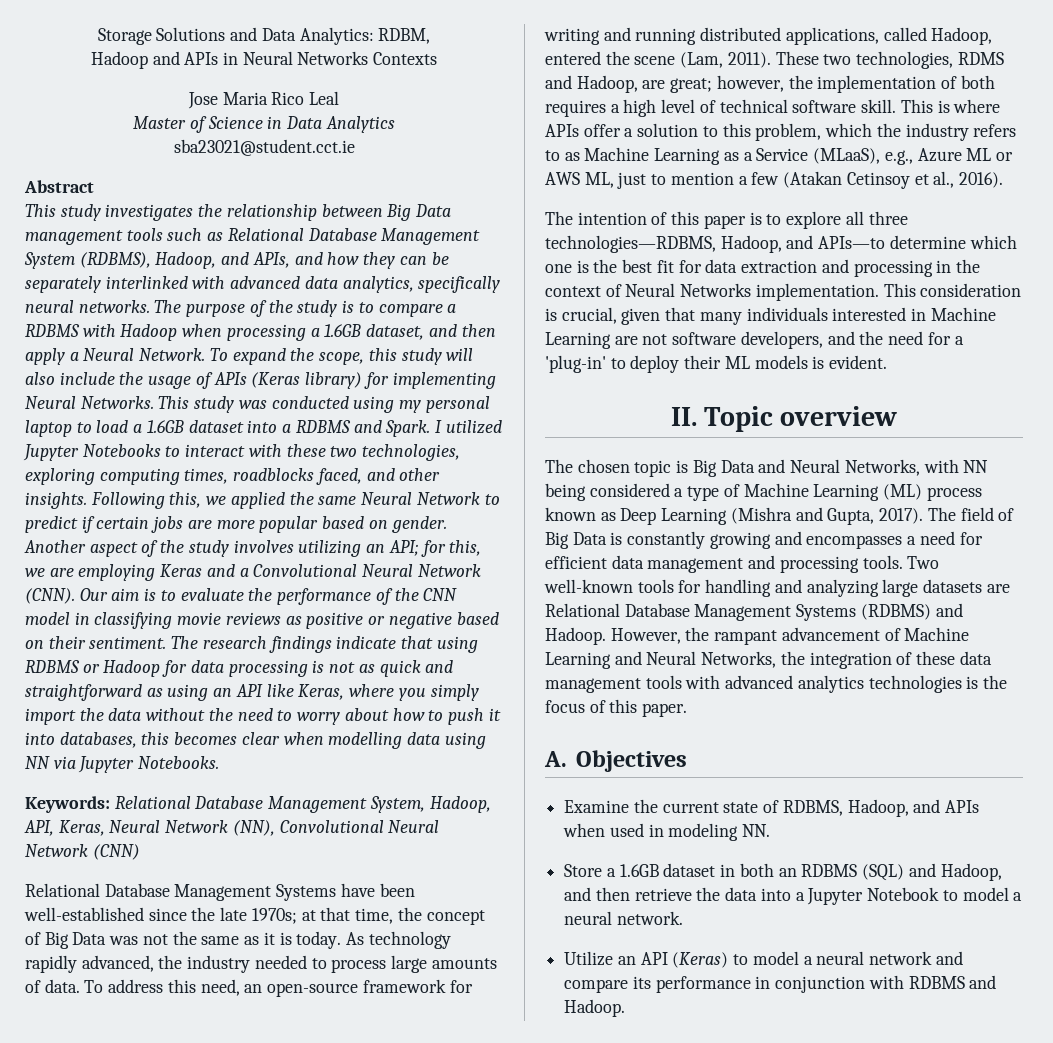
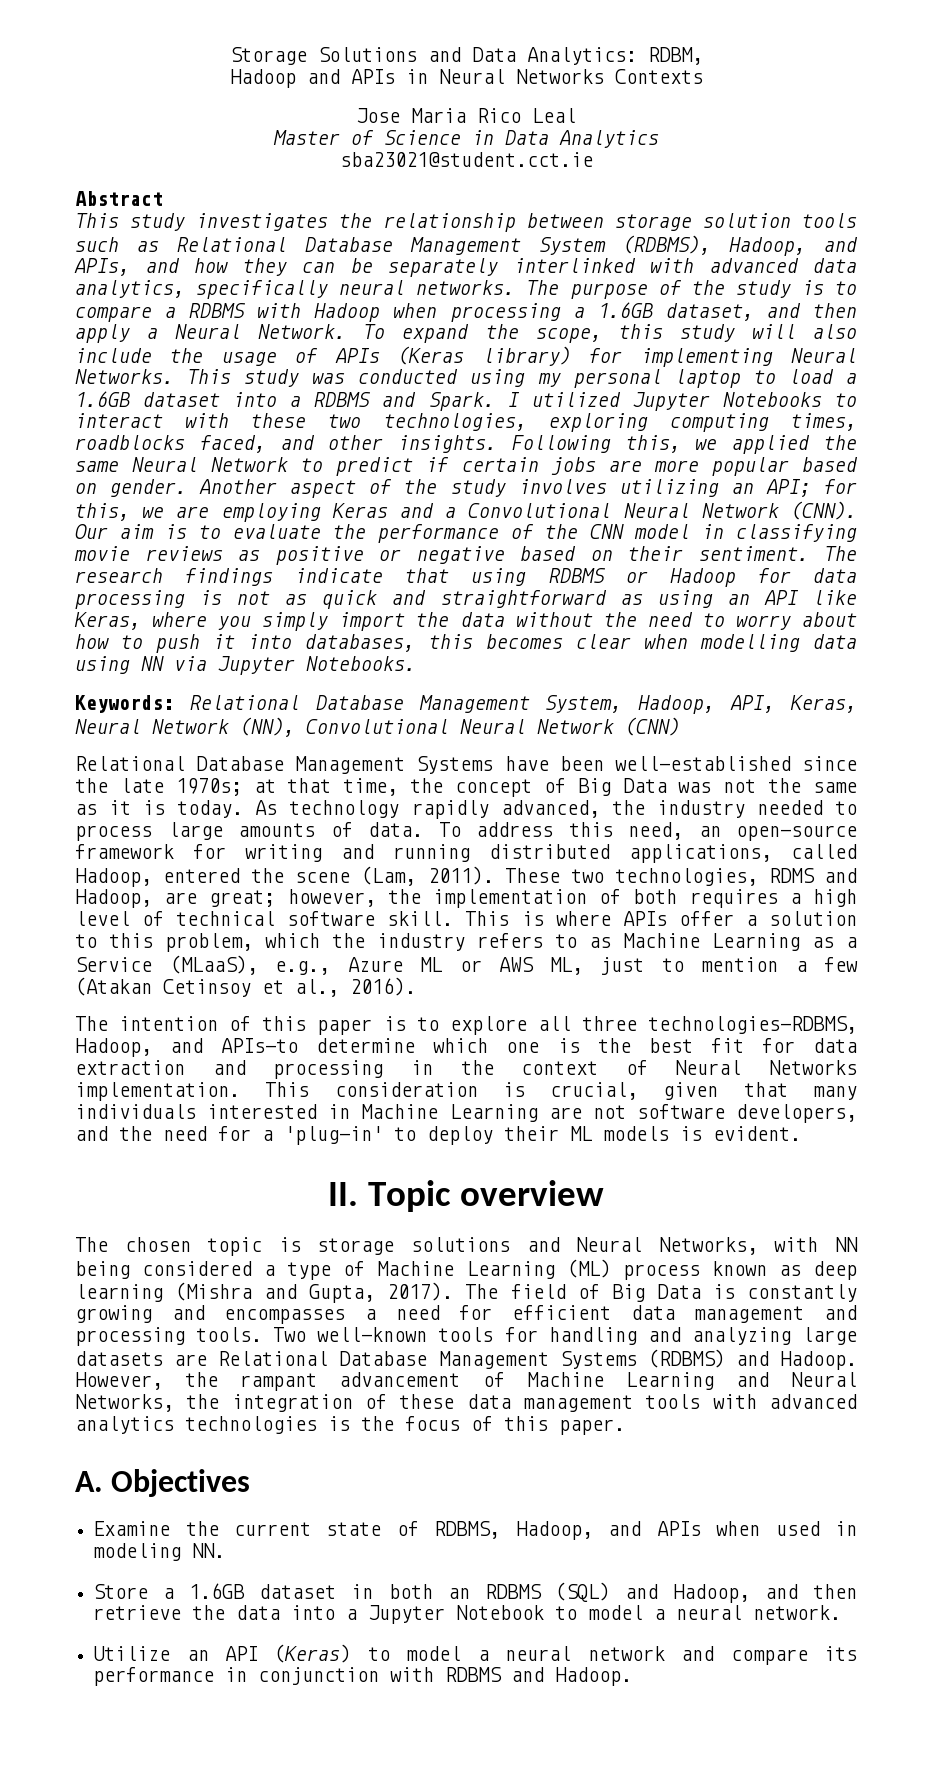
- This study investigates the relationship between Big Data management tools such as Relational Database Management System (RDBMS), Hadoop, and APIs, and how they can be separately interlinked with advanced data analytics, specifically neural networks.
+ This study investigates the relationship between storage solution tools such as Relational Database Management System (RDBMS), Hadoop, and APIs, and how they can be separately interlinked with advanced data analytics, specifically neural networks.
- The chosen topic is Big Data and Neural Networks, with NN being considered a type of Machine Learning (ML) process known as Deep Learning (Mishra and Gupta, 2017).
+ The chosen topic is storage solutions and Neural Networks, with NN being considered a type of Machine Learning (ML) process known as deep learning (Mishra and Gupta, 2017).

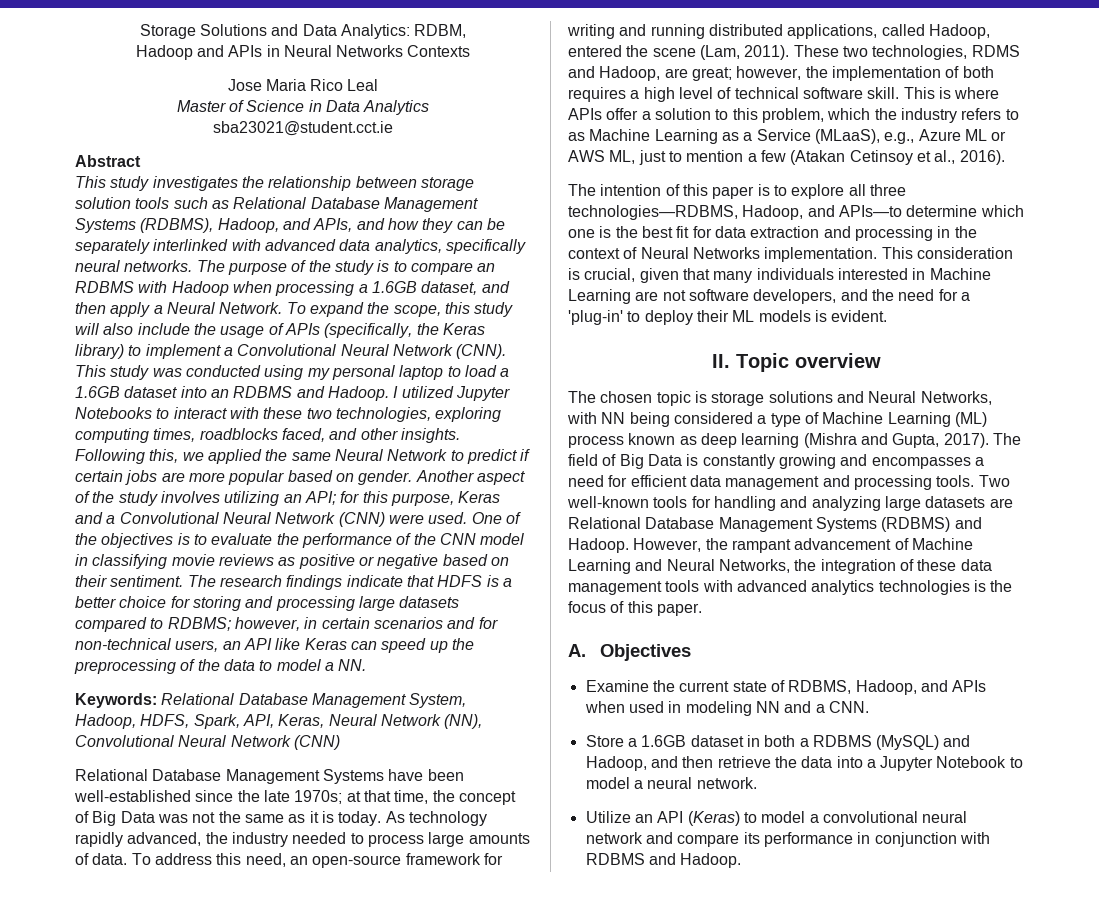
- This study investigates the relationship between storage solution tools such as Relational Database Management System (RDBMS), Hadoop, and APIs, and how they can be separately interlinked with advanced data analytics, specifically neural networks.
+ This study investigates the relationship between storage solution tools such as Relational Database Management Systems (RDBMS), Hadoop, and APIs, and how they can be separately interlinked with advanced data analytics, specifically neural networks.
- The purpose of the study is to compare a RDBMS with Hadoop when processing a 1.6GB dataset, and then apply a Neural Network.
+ The purpose of the study is to compare an RDBMS with Hadoop when processing a 1.6GB dataset, and then apply a Neural Network.
- To expand the scope, this study will also include the usage of APIs (Keras library) for implementing Neural Networks.
+ To expand the scope, this study will also include the usage of APIs (specifically, the Keras library) to implement a Convolutional Neural Network (CNN).
- This study was conducted using my personal laptop to load a 1.6GB dataset into a RDBMS and Spark.
+ This study was conducted using my personal laptop to load a 1.6GB dataset into an RDBMS and Hadoop.
- Another aspect of the study involves utilizing an API; for this, we are employing Keras and a Convolutional Neural Network (CNN). Our aim is to evaluate the performance of the CNN model in classifying movie reviews as positive or negative based on their sentiment.
+ Another aspect of the study involves utilizing an API; for this purpose, Keras and a Convolutional Neural Network (CNN) were used. One of the objectives is to evaluate the performance of the CNN model in classifying movie reviews as positive or negative based on their sentiment.
- The research findings indicate that using RDBMS or Hadoop for data processing is not as quick and straightforward as using an API like Keras, where you simply import the data without the need to worry about how to push it into databases, this becomes clear when modelling data using NN via Jupyter Notebooks.
+ The research findings indicate that HDFS is a better choice for storing and processing large datasets compared to RDBMS; however, in certain scenarios and for non-technical users, an API like Keras can speed up the preprocessing of the data to model a NN.
- Keywords: Relational Database Management System, Hadoop, API, Keras, Neural Network (NN), Convolutional Neural Network (CNN)
+ Keywords: Relational Database Management System, Hadoop, HDFS, Spark, API, Keras, Neural Network (NN), Convolutional Neural Network (CNN)
- Examine the current state of RDBMS, Hadoop, and APIs when used in modeling NN.
+ Examine the current state of RDBMS, Hadoop, and APIs when used in modeling NN and a CNN.
- Store a 1.6GB dataset in both an RDBMS (SQL) and Hadoop, and then retrieve the data into a Jupyter Notebook to model a neural network.
+ Store a 1.6GB dataset in both a RDBMS (MySQL) and Hadoop, and then retrieve the data into a Jupyter Notebook to model a neural network.
- Utilize an API (Keras) to model a neural network and compare its performance in conjunction with RDBMS and Hadoop.
+ Utilize an API (Keras) to model a convolutional neural network and compare its performance in conjunction with RDBMS and Hadoop.

